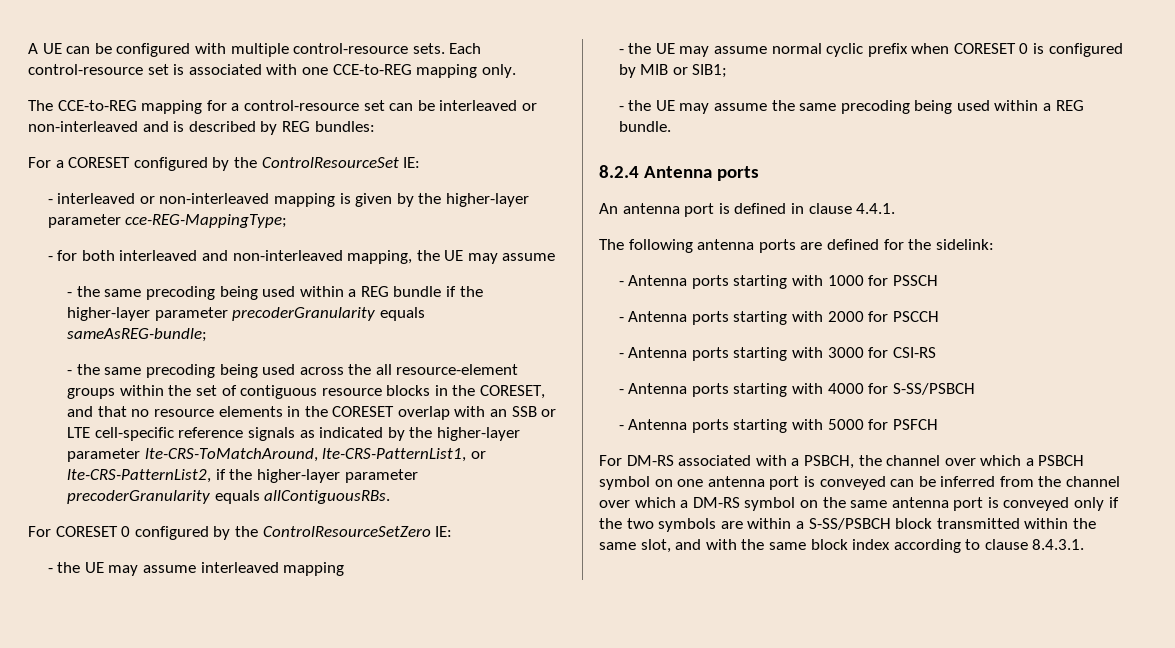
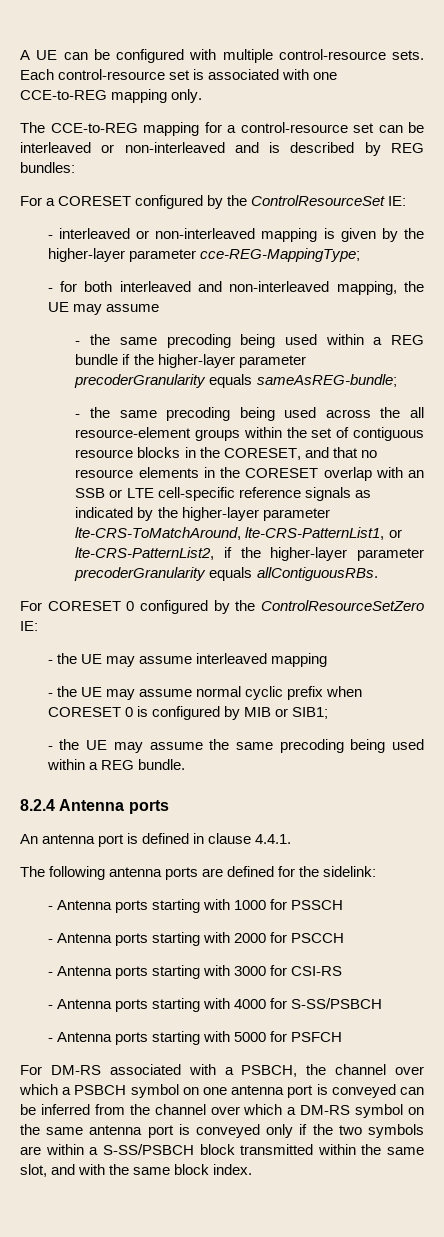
- For DM-RS associated with a PSBCH, the channel over which a PSBCH symbol on one antenna port is conveyed can be inferred from the channel over which a DM-RS symbol on the same antenna port is conveyed only if the two symbols are within a S-SS/PSBCH block transmitted within the same slot, and with the same block index according to clause 8.4.3.1.
+ For DM-RS associated with a PSBCH, the channel over which a PSBCH symbol on one antenna port is conveyed can be inferred from the channel over which a DM-RS symbol on the same antenna port is conveyed only if the two symbols are within a S-SS/PSBCH block transmitted within the same slot, and with the same block index.

